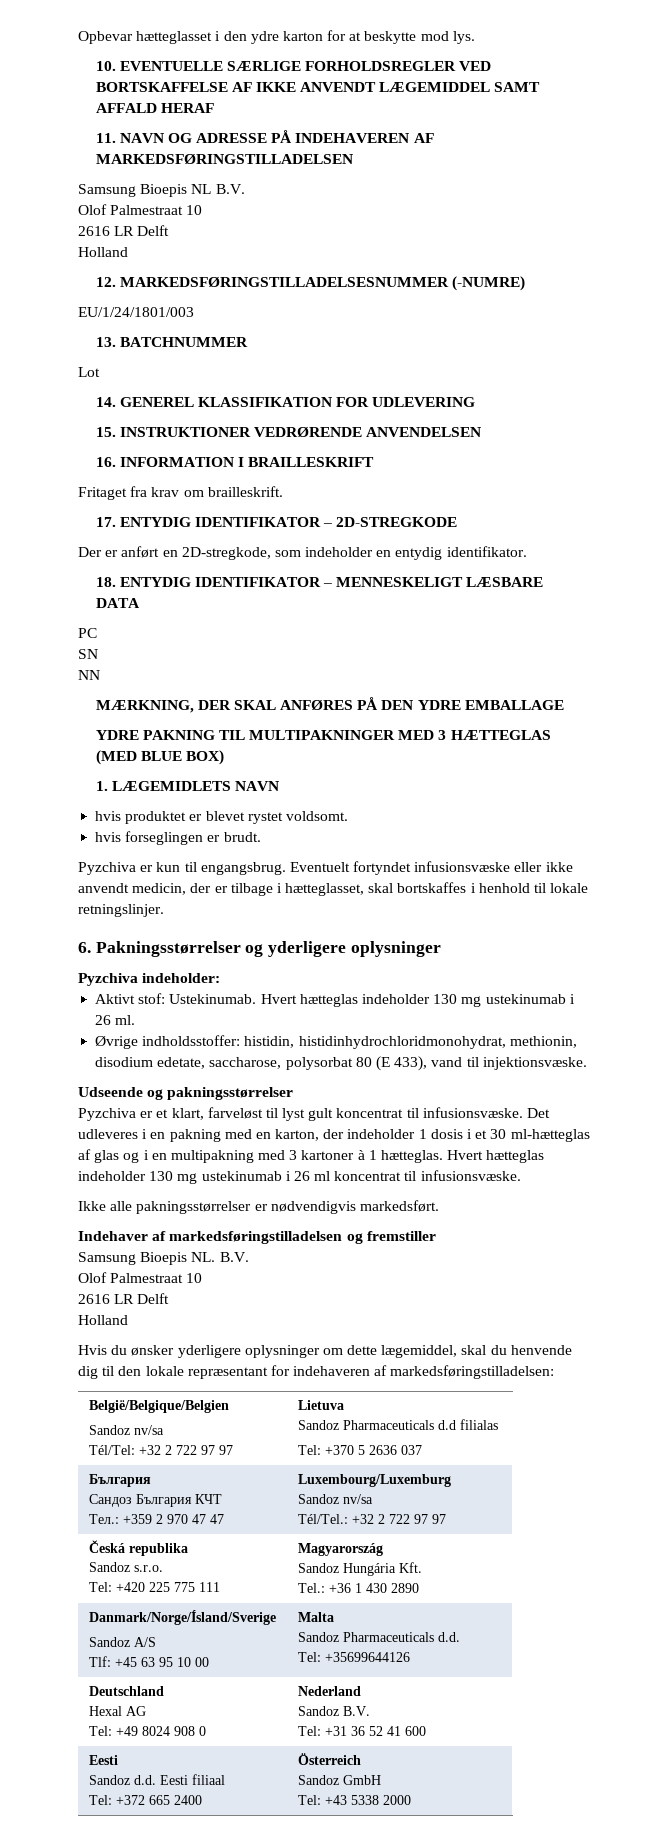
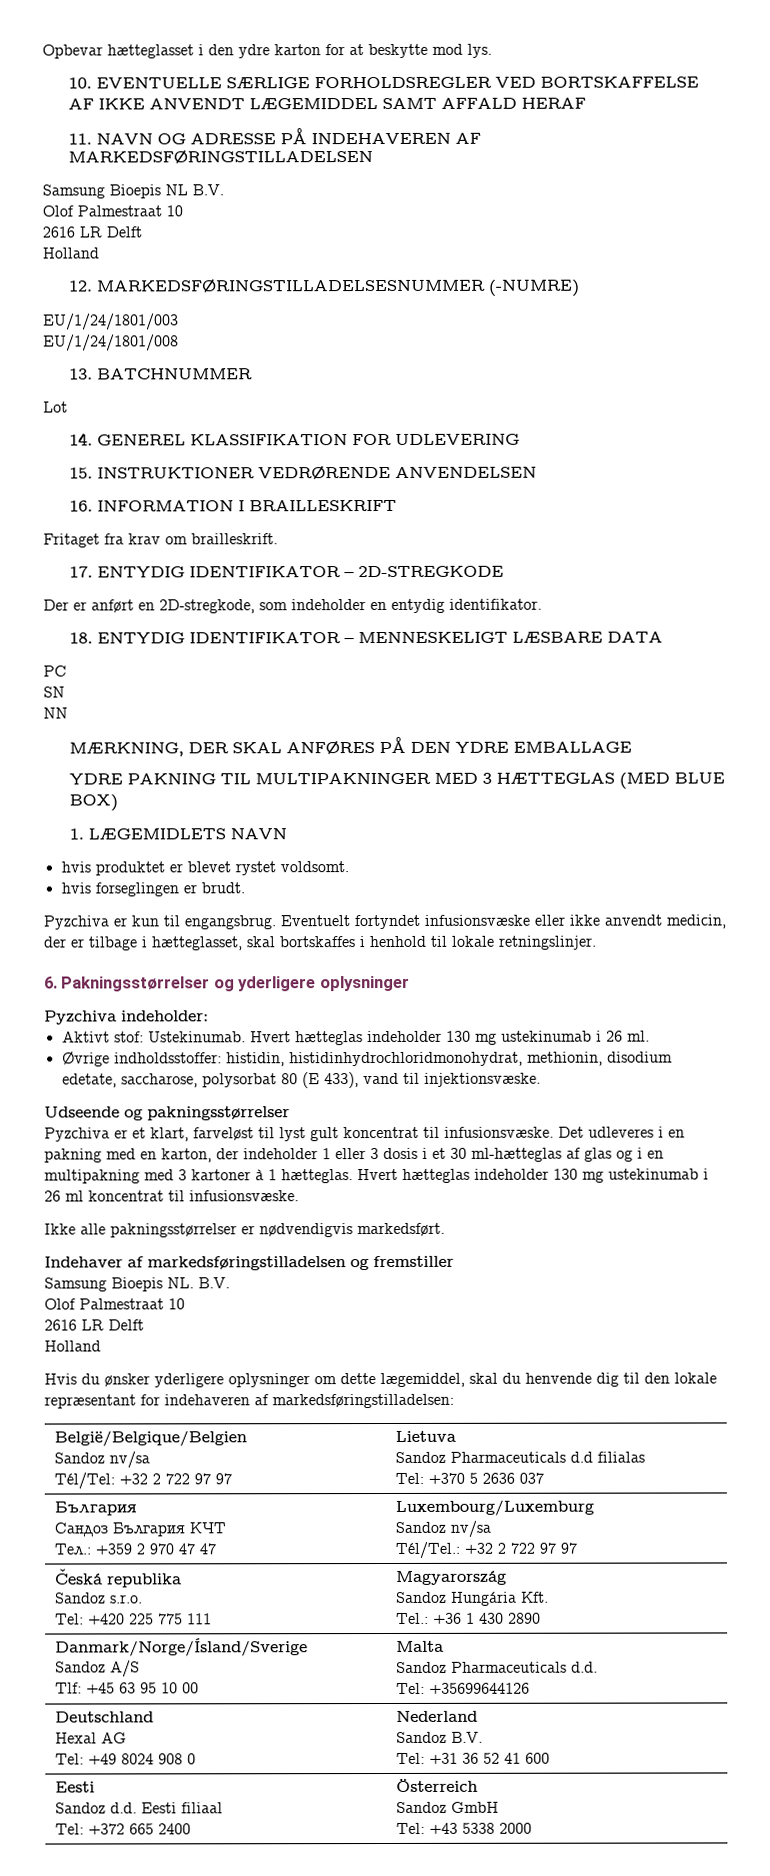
+ EU/1/24/1801/008
- Det udleveres i en pakning med en karton, der indeholder 1 dosis i et 30 ml-hætteglas af glas og i en multipakning med 3 kartoner à 1 hætteglas.
+ Det udleveres i en pakning med en karton, der indeholder 1 eller 3 dosis i et 30 ml-hætteglas af glas og i en multipakning med 3 kartoner à 1 hætteglas.

